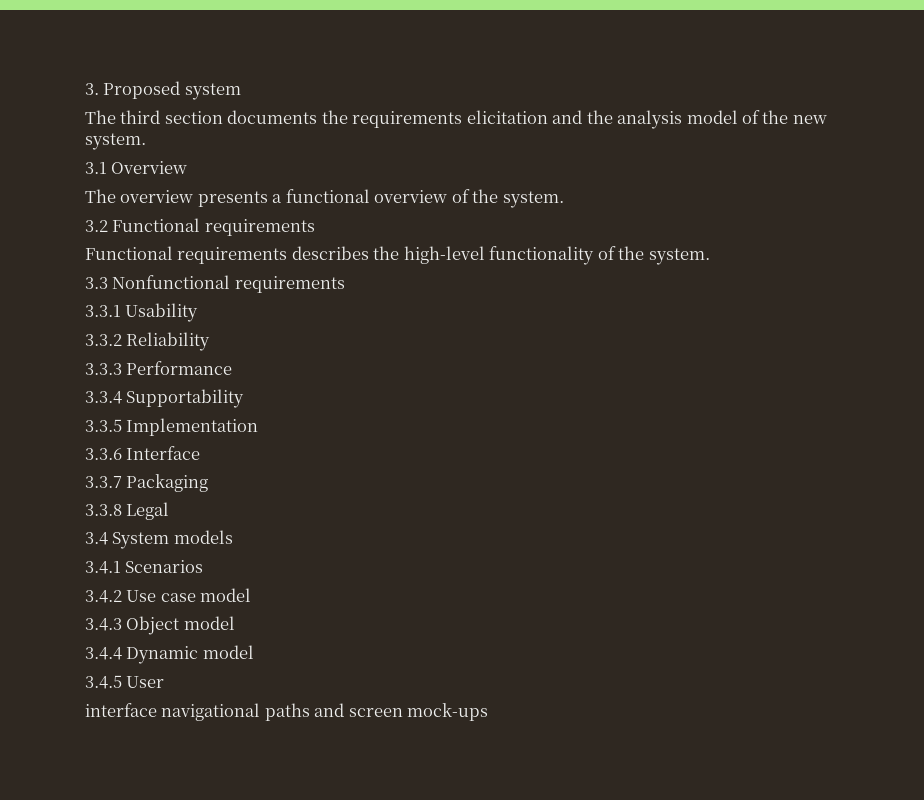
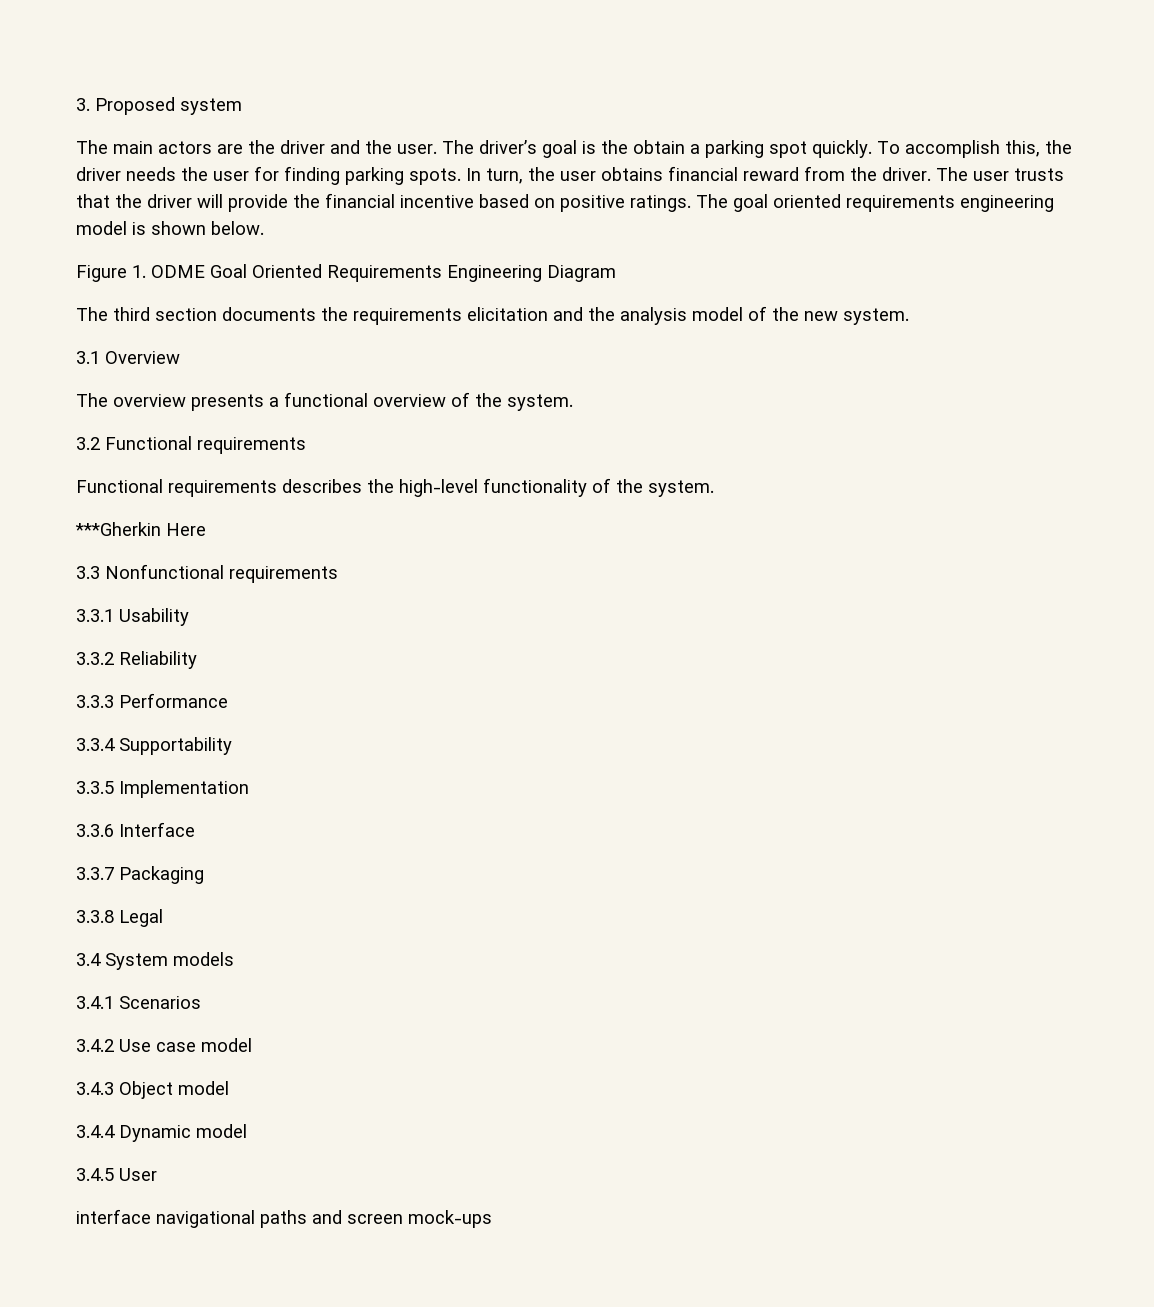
+ The main actors are the driver and the user. The driver’s goal is the obtain a parking spot quickly. To accomplish this, the driver needs the user for finding parking spots. In turn, the user obtains financial reward from the driver. The user trusts that the driver will provide the financial incentive based on positive ratings. The goal oriented requirements engineering model is shown below.
+ Figure 1. ODME Goal Oriented Requirements Engineering Diagram
+ ***Gherkin Here

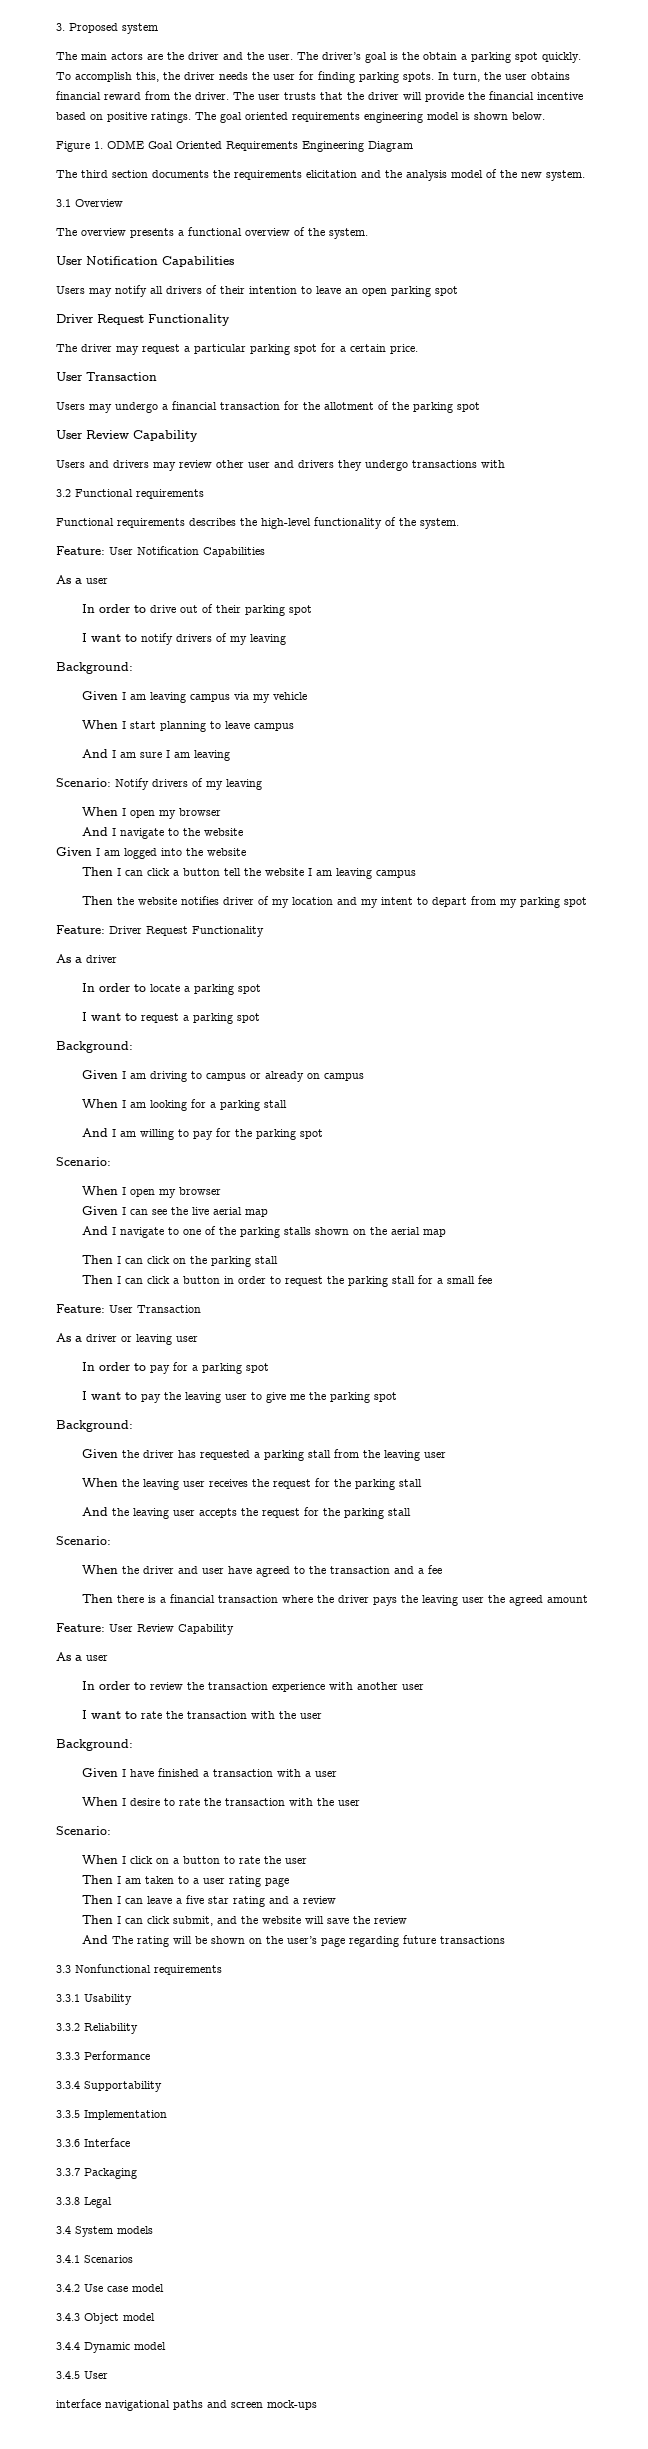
  The overview presents a functional overview of the system.
+ User Notification Capabilities
+ Users may notify all drivers of their intention to leave an open parking spot
+ Driver Request Functionality
+ The driver may request a particular parking spot for a certain price.
+ User Transaction
+ Users may undergo a financial transaction for the allotment of the parking spot
+ User Review Capability
+ Users and drivers may review other user and drivers they undergo transactions with
- ***Gherkin Here
+ Feature: User Notification Capabilities
+ As a user
+ In order to drive out of their parking spot
+ I want to notify drivers of my leaving
+ Background:
+ Given I am leaving campus via my vehicle
+ When I start planning to leave campus
+ And I am sure I am leaving
+ Scenario: Notify drivers of my leaving
+ When I open my browser
+ And I navigate to the website
+ Given I am logged into the website
+ Then I can click a button tell the website I am leaving campus
+ Then the website notifies driver of my location and my intent to depart from my parking spot
+ Feature: Driver Request Functionality
+ As a driver
+ In order to locate a parking spot
+ I want to request a parking spot
+ Background:
+ Given I am driving to campus or already on campus
+ When I am looking for a parking stall
+ And I am willing to pay for the parking spot
+ Scenario:
+ When I open my browser
+ Given I can see the live aerial map
+ And I navigate to one of the parking stalls shown on the aerial map
+ Then I can click on the parking stall
+ Then I can click a button in order to request the parking stall for a small fee
+ Feature: User Transaction
+ As a driver or leaving user
+ In order to pay for a parking spot
+ I want to pay the leaving user to give me the parking spot
+ Background:
+ Given the driver has requested a parking stall from the leaving user
+ When the leaving user receives the request for the parking stall
+ And the leaving user accepts the request for the parking stall
+ Scenario:
+ When the driver and user have agreed to the transaction and a fee
+ Then there is a financial transaction where the driver pays the leaving user the agreed amount
+ Feature: User Review Capability
+ As a user
+ In order to review the transaction experience with another user
+ I want to rate the transaction with the user
+ Background:
+ Given I have finished a transaction with a user
+ When I desire to rate the transaction with the user
+ Scenario:
+ When I click on a button to rate the user
+ Then I am taken to a user rating page
+ Then I can leave a five star rating and a review
+ Then I can click submit, and the website will save the review
+ And The rating will be shown on the user’s page regarding future transactions

